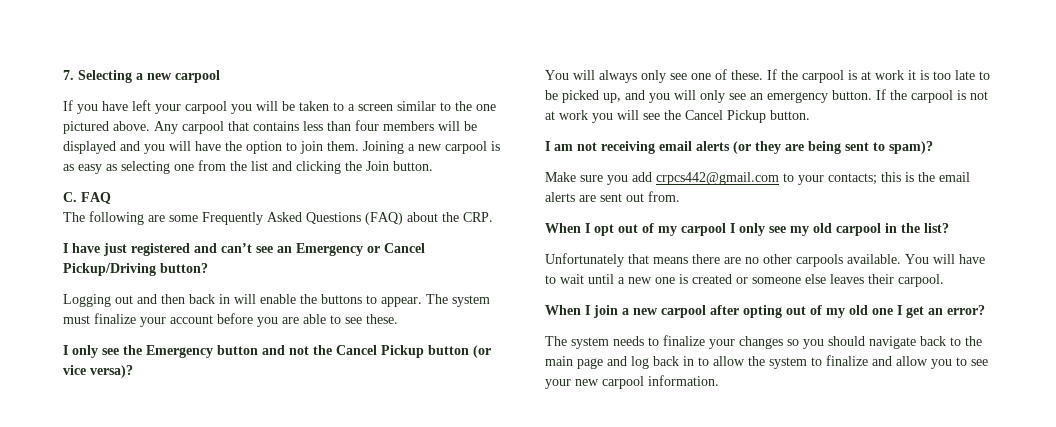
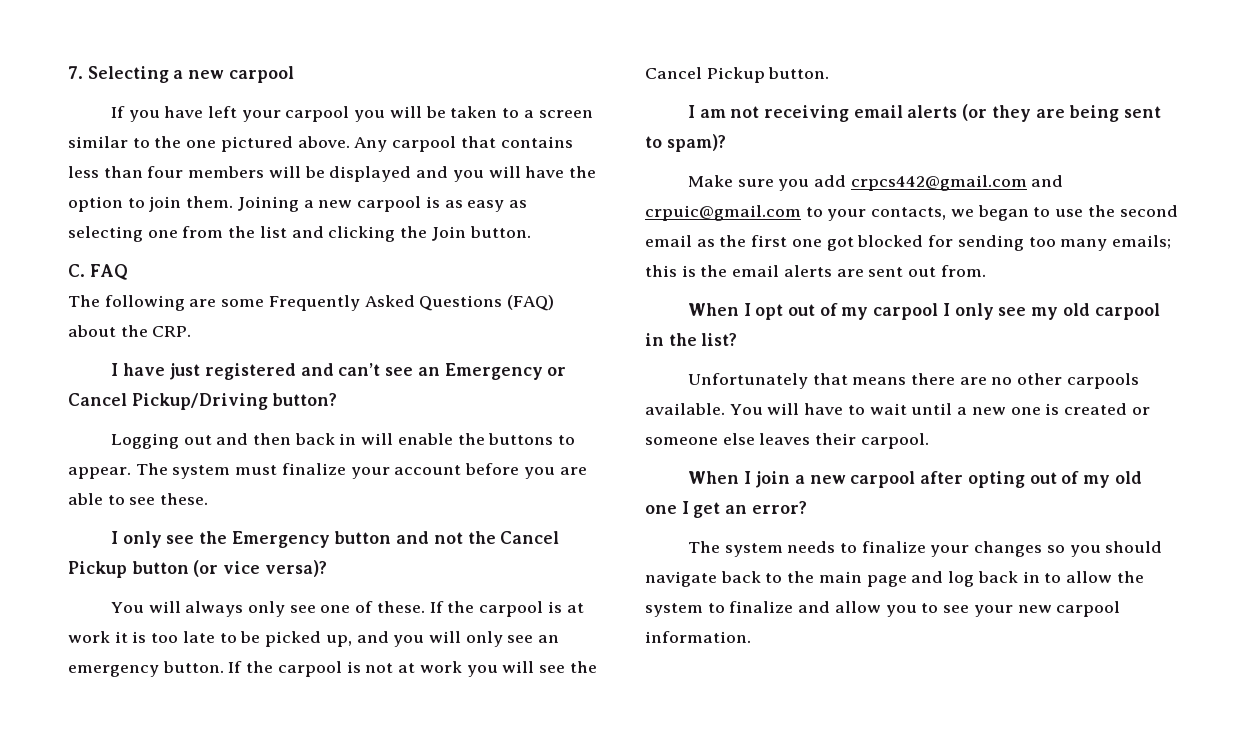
- Make sure you add crpcs442@gmail.com to your contacts; this is the email alerts are sent out from.
+ Make sure you add crpcs442@gmail.com and crpuic@gmail.com to your contacts, we began to use the second email as the first one got blocked for sending too many emails; this is the email alerts are sent out from.

